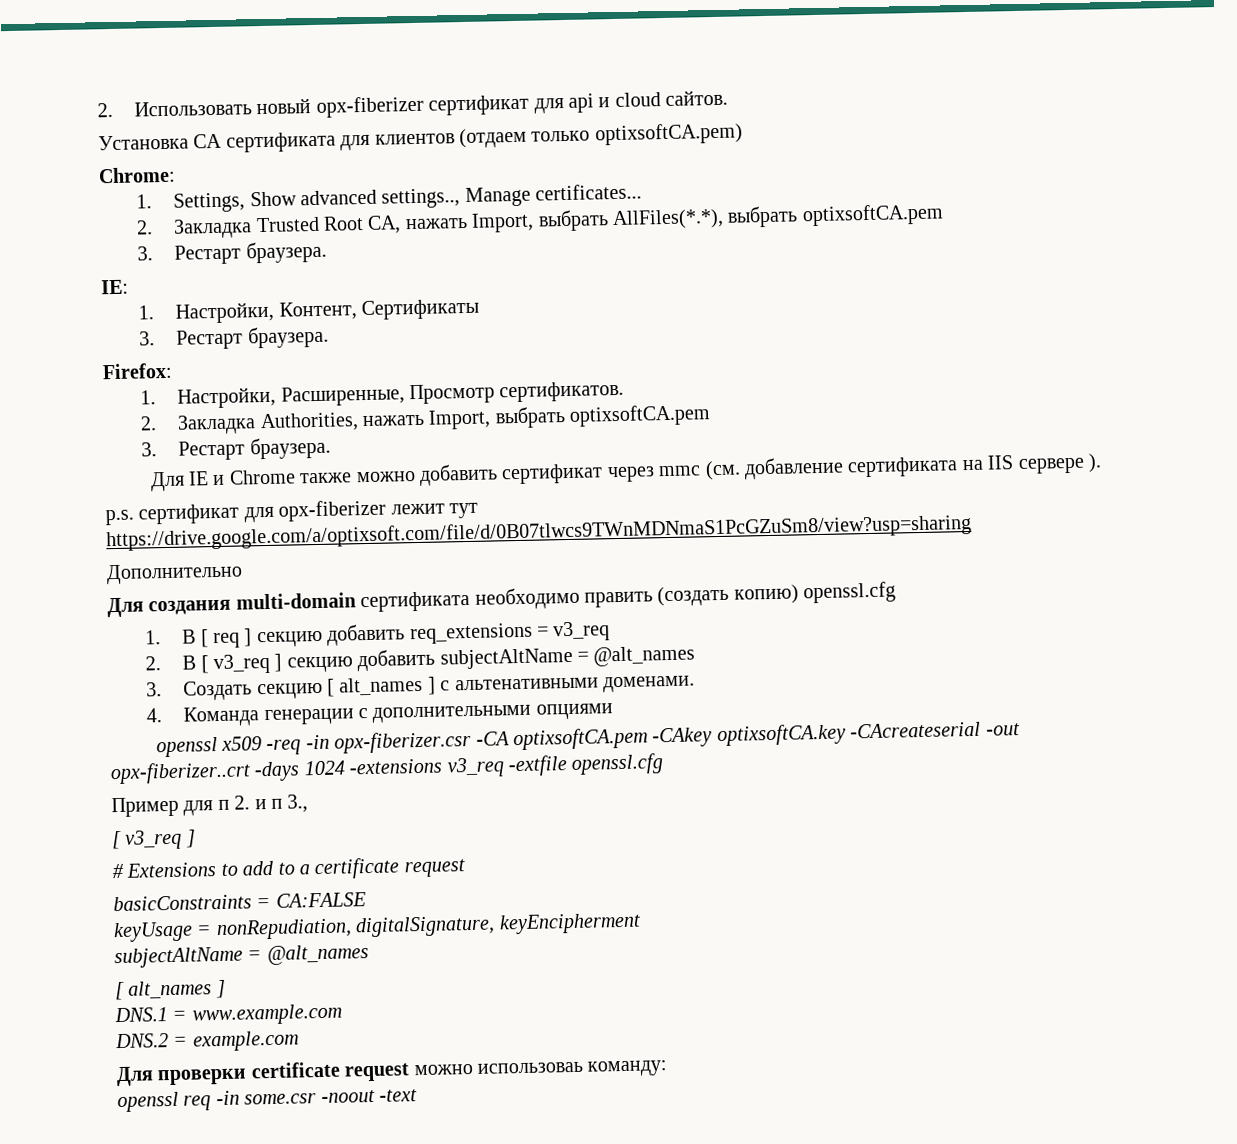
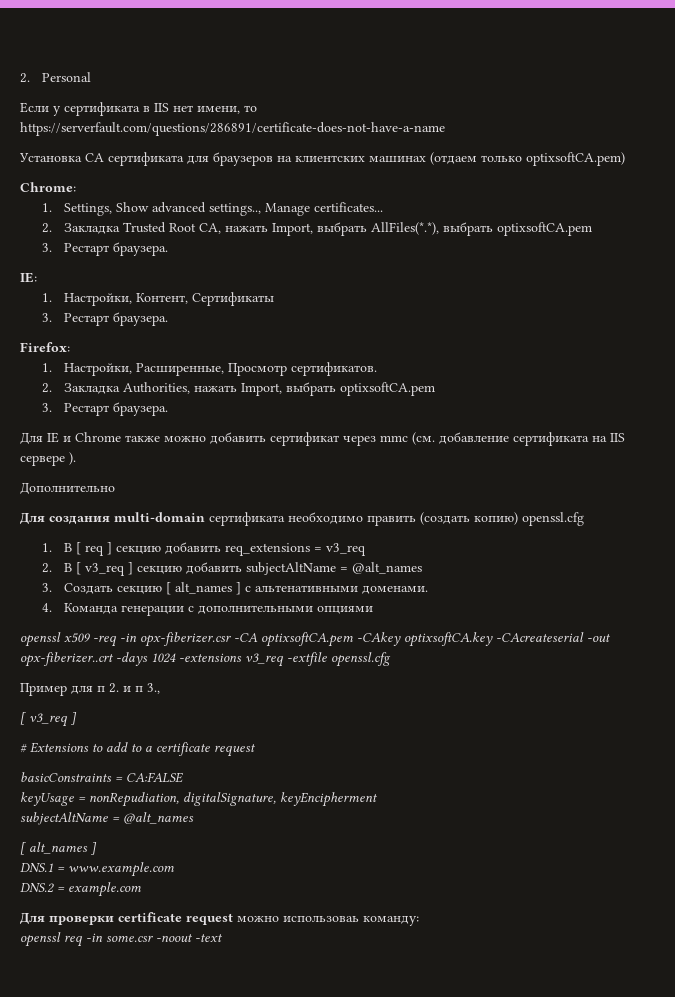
- 2. Использовать новый opx-fiberizer сертификат для api и cloud сайтов.
+ 2. Personal
+ Если у сертификата в IIS нет имени, то https://serverfault.com/questions/286891/certificate-does-not-have-a-name
- Установка CA сертификата для клиентов (отдаем только optixsoftCA.pem)
+ Установка CA сертификата для браузеров на клиентских машинах (отдаем только optixsoftCA.pem)
- p.s. сертификат для opx-fiberizer лежит тут https://drive.google.com/a/optixsoft.com/file/d/0B07tlwcs9TWnMDNmaS1PcGZuSm8/view?usp=sharing

